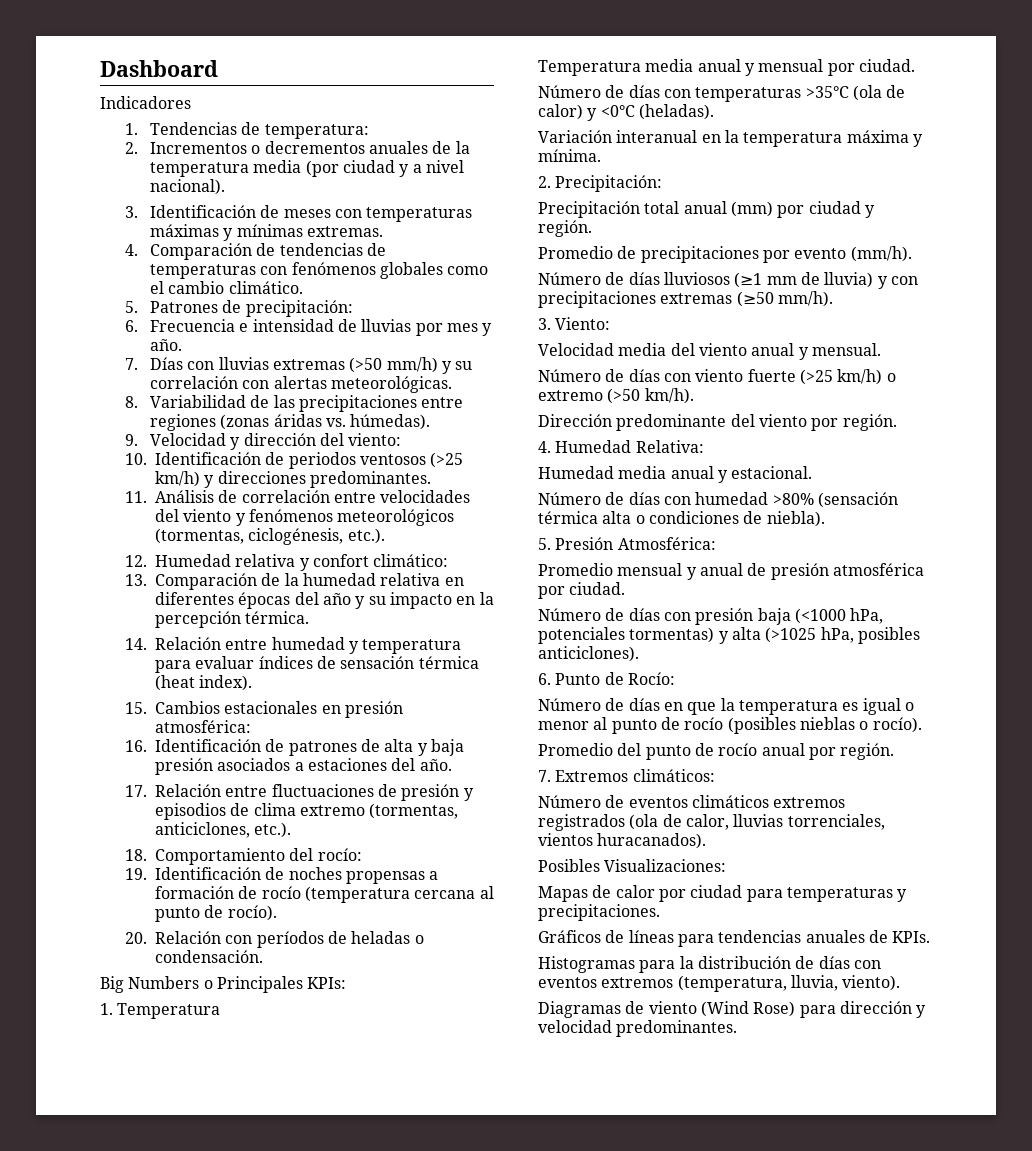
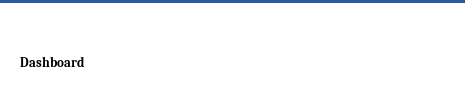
- Indicadores
- 1. Tendencias de temperatura:
- 2. Incrementos o decrementos anuales de la temperatura media (por ciudad y a nivel nacional).
- 3. Identificación de meses con temperaturas máximas y mínimas extremas.
- 4. Comparación de tendencias de temperaturas con fenómenos globales como el cambio climático.
- 5. Patrones de precipitación:
- 6. Frecuencia e intensidad de lluvias por mes y año.
- 7. Días con lluvias extremas (>50 mm/h) y su correlación con alertas meteorológicas.
- 8. Variabilidad de las precipitaciones entre regiones (zonas áridas vs. húmedas).
- 9. Velocidad y dirección del viento:
- 10. Identificación de periodos ventosos (>25 km/h) y direcciones predominantes.
- 11. Análisis de correlación entre velocidades del viento y fenómenos meteorológicos (tormentas, ciclogénesis, etc.).
- 12. Humedad relativa y confort climático:
- 13. Comparación de la humedad relativa en diferentes épocas del año y su impacto en la percepción térmica.
- 14. Relación entre humedad y temperatura para evaluar índices de sensación térmica (heat index).
- 15. Cambios estacionales en presión atmosférica:
- 16. Identificación de patrones de alta y baja presión asociados a estaciones del año.
- 17. Relación entre fluctuaciones de presión y episodios de clima extremo (tormentas, anticiclones, etc.).
- 18. Comportamiento del rocío:
- 19. Identificación de noches propensas a formación de rocío (temperatura cercana al punto de rocío).
- 20. Relación con períodos de heladas o condensación.
- Big Numbers o Principales KPIs:
- 1. Temperatura
- Temperatura media anual y mensual por ciudad.
- Número de días con temperaturas >35°C (ola de calor) y <0°C (heladas).
- Variación interanual en la temperatura máxima y mínima.
- 2. Precipitación:
- Precipitación total anual (mm) por ciudad y región.
- Promedio de precipitaciones por evento (mm/h).
- Número de días lluviosos (≥1 mm de lluvia) y con precipitaciones extremas (≥50 mm/h).
- 3. Viento:
- Velocidad media del viento anual y mensual.
- Número de días con viento fuerte (>25 km/h) o extremo (>50 km/h).
- Dirección predominante del viento por región.
- 4. Humedad Relativa:
- Humedad media anual y estacional.
- Número de días con humedad >80% (sensación térmica alta o condiciones de niebla).
- 5. Presión Atmosférica:
- Promedio mensual y anual de presión atmosférica por ciudad.
- Número de días con presión baja (<1000 hPa, potenciales tormentas) y alta (>1025 hPa, posibles anticiclones).
- 6. Punto de Rocío:
- Número de días en que la temperatura es igual o menor al punto de rocío (posibles nieblas o rocío).
- Promedio del punto de rocío anual por región.
- 7. Extremos climáticos:
- Número de eventos climáticos extremos registrados (ola de calor, lluvias torrenciales, vientos huracanados).
- Posibles Visualizaciones:
- Mapas de calor por ciudad para temperaturas y precipitaciones.
- Gráficos de líneas para tendencias anuales de KPIs.
- Histogramas para la distribución de días con eventos extremos (temperatura, lluvia, viento).
- Diagramas de viento (Wind Rose) para dirección y velocidad predominantes.

